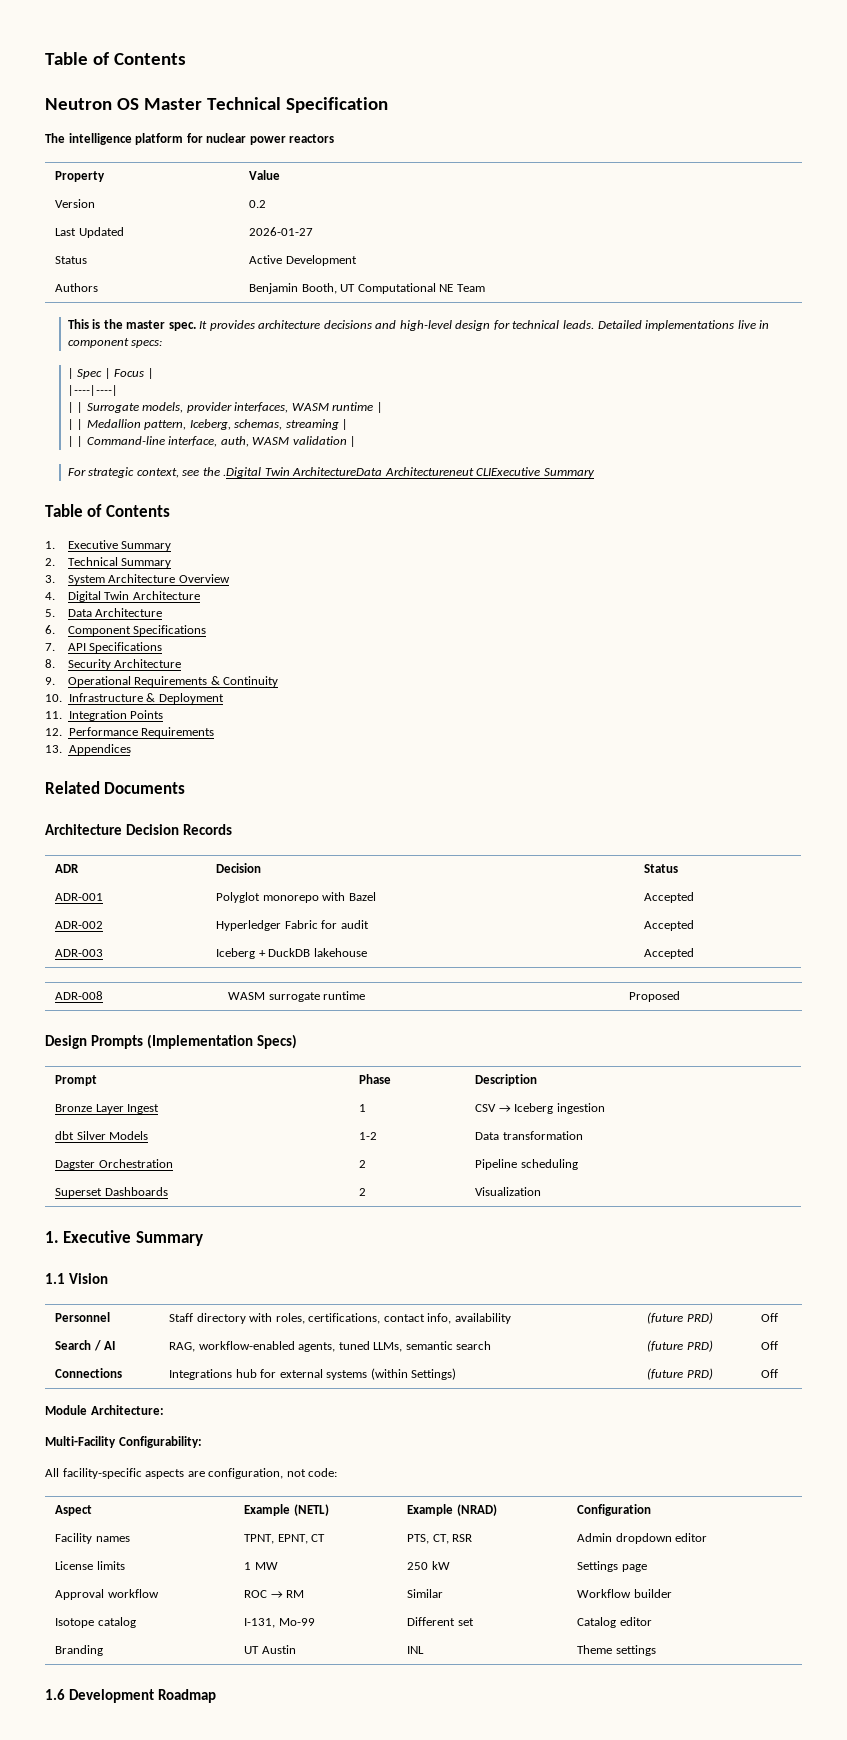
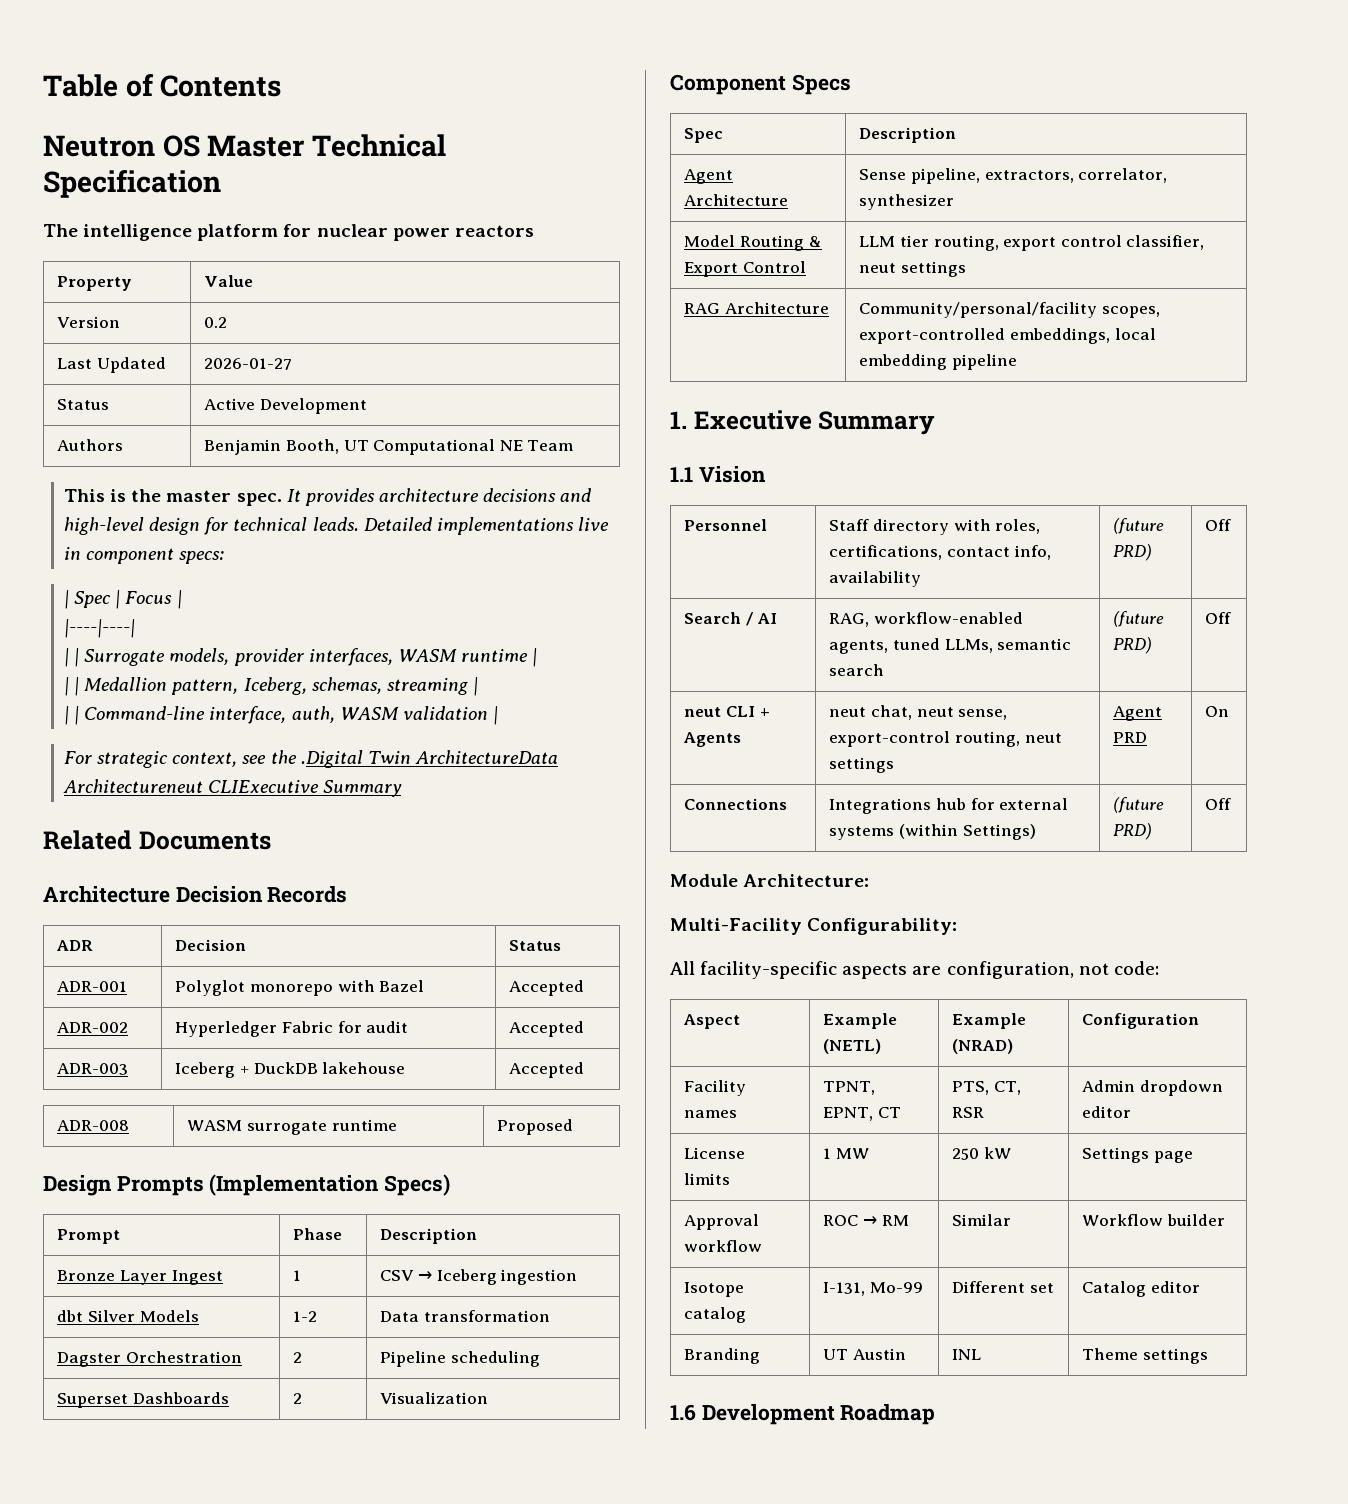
  For strategic context, see the .Digital Twin ArchitectureData Architectureneut CLIExecutive Summary
- Table of Contents
- 1. Executive Summary
- 2. Technical Summary
- 3. System Architecture Overview
- 4. Digital Twin Architecture
- 5. Data Architecture
- 6. Component Specifications
- 7. API Specifications
- 8. Security Architecture
- 9. Operational Requirements & Continuity
- 10. Infrastructure & Deployment
- 11. Integration Points
- 12. Performance Requirements
- 13. Appendices
+ Component Specs
+ Spec | Description
+ Agent Architecture | Sense pipeline, extractors, correlator, synthesizer
+ Model Routing & Export Control | LLM tier routing, export control classifier, neut settings
+ RAG Architecture | Community/personal/facility scopes, export-controlled embeddings, local embedding pipeline
+ neut CLI + Agents | neut chat, neut sense, export-control routing, neut settings | Agent PRD | On

